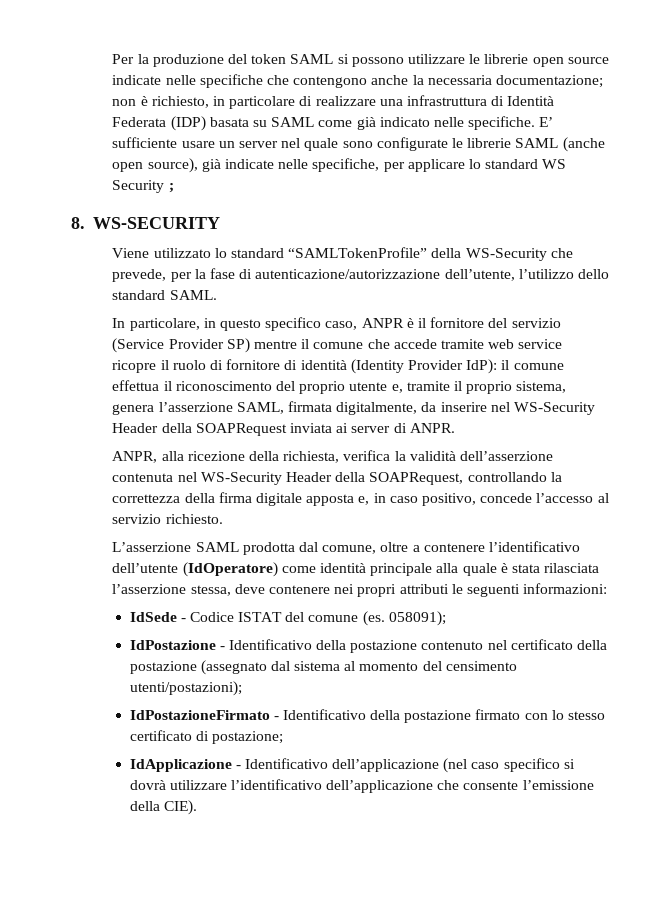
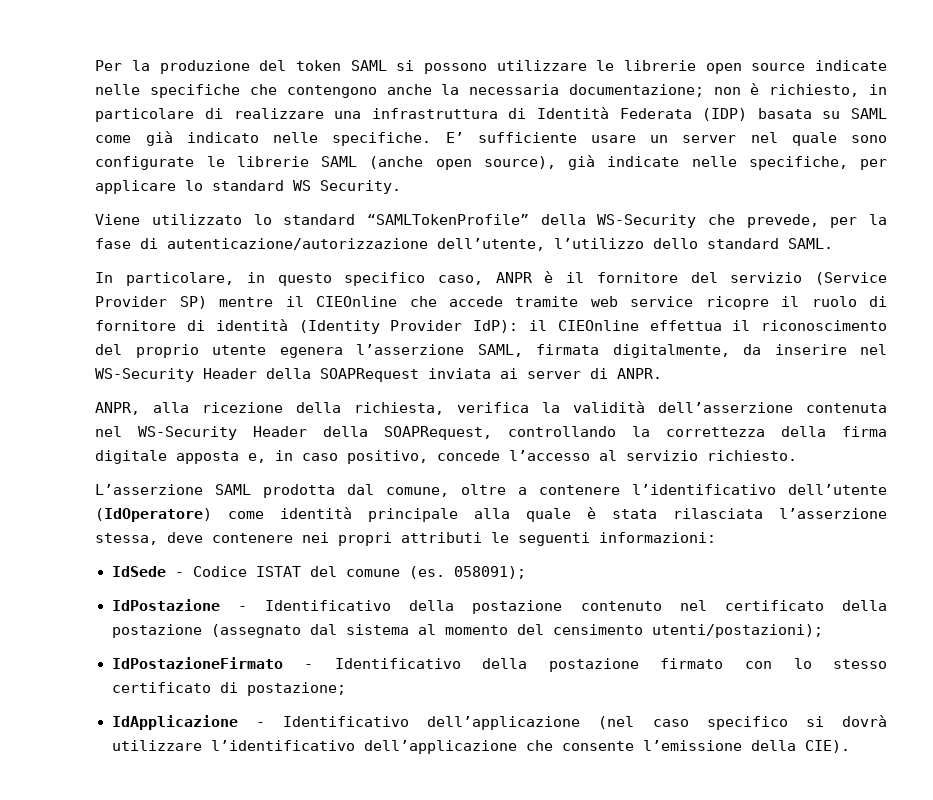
- E’ sufficiente usare un server nel quale sono configurate le librerie SAML (anche open source), già indicate nelle specifiche, per applicare lo standard WS Security ;
- 8. WS-SECURITY
+ E’ sufficiente usare un server nel quale sono configurate le librerie SAML (anche open source), già indicate nelle specifiche, per applicare lo standard WS Security.
- In particolare, in questo specifico caso, ANPR è il fornitore del servizio (Service Provider SP) mentre il comune che accede tramite web service ricopre il ruolo di fornitore di identità (Identity Provider IdP): il comune effettua il riconoscimento del proprio utente e, tramite il proprio sistema, genera l’asserzione SAML, firmata digitalmente, da inserire nel WS-Security Header della SOAPRequest inviata ai server di ANPR.
+ In particolare, in questo specifico caso, ANPR è il fornitore del servizio (Service Provider SP) mentre il CIEOnline che accede tramite web service ricopre il ruolo di fornitore di identità (Identity Provider IdP): il CIEOnline effettua il riconoscimento del proprio utente egenera l’asserzione SAML, firmata digitalmente, da inserire nel WS-Security Header della SOAPRequest inviata ai server di ANPR.

